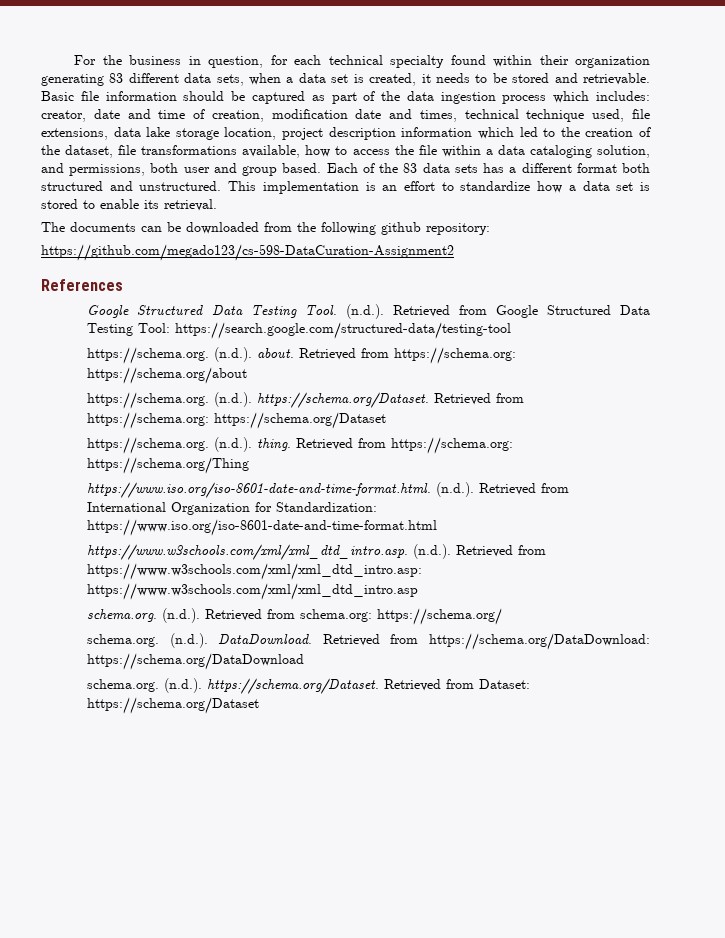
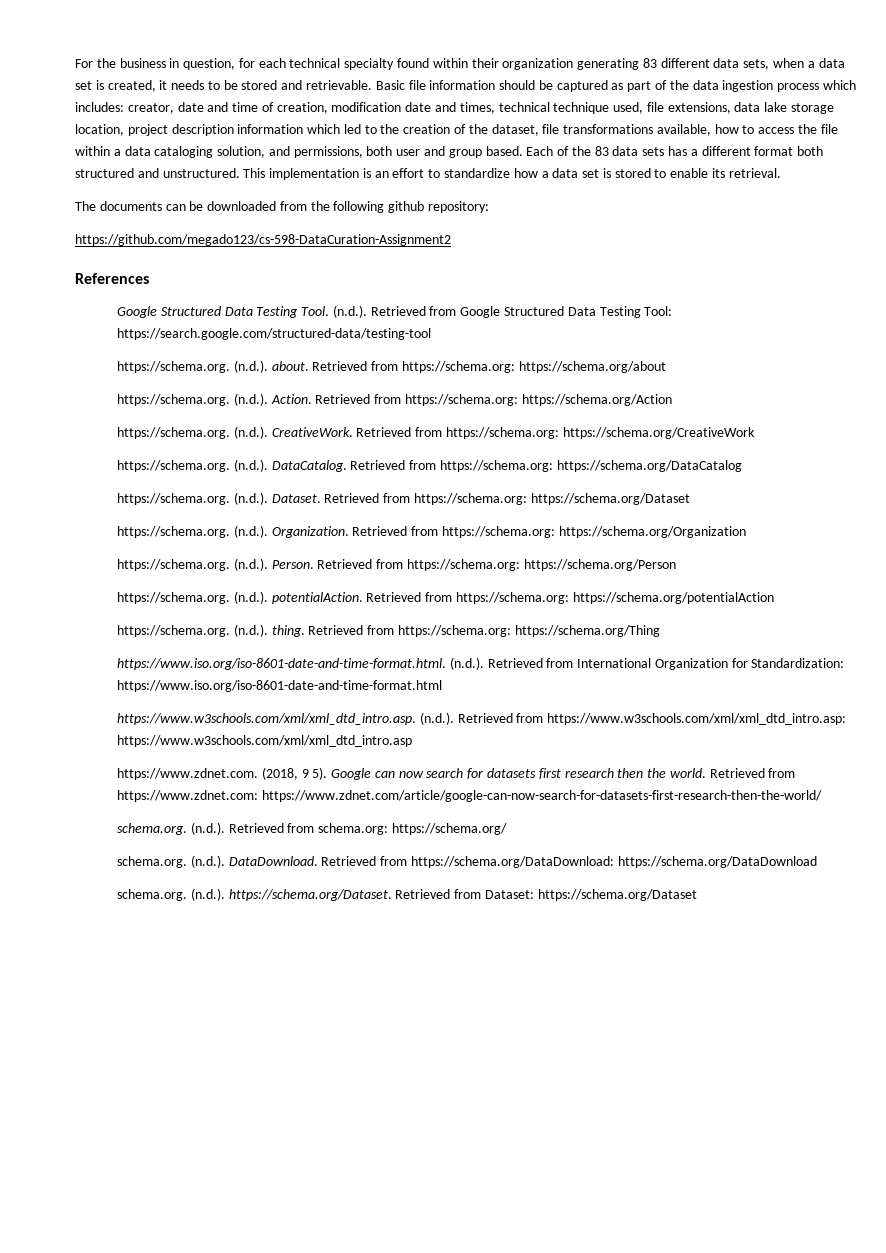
- https://schema.org. (n.d.). https://schema.org/Dataset. Retrieved from https://schema.org: https://schema.org/Dataset
+ https://schema.org. (n.d.). Action. Retrieved from https://schema.org: https://schema.org/Action
+ https://schema.org. (n.d.). CreativeWork. Retrieved from https://schema.org: https://schema.org/CreativeWork
+ https://schema.org. (n.d.). DataCatalog. Retrieved from https://schema.org: https://schema.org/DataCatalog
+ https://schema.org. (n.d.). Dataset. Retrieved from https://schema.org: https://schema.org/Dataset
+ https://schema.org. (n.d.). Organization. Retrieved from https://schema.org: https://schema.org/Organization
+ https://schema.org. (n.d.). Person. Retrieved from https://schema.org: https://schema.org/Person
+ https://schema.org. (n.d.). potentialAction. Retrieved from https://schema.org: https://schema.org/potentialAction
+ https://www.zdnet.com. (2018, 9 5). Google can now search for datasets first research then the world. Retrieved from https://www.zdnet.com: https://www.zdnet.com/article/google-can-now-search-for-datasets-first-research-then-the-world/

